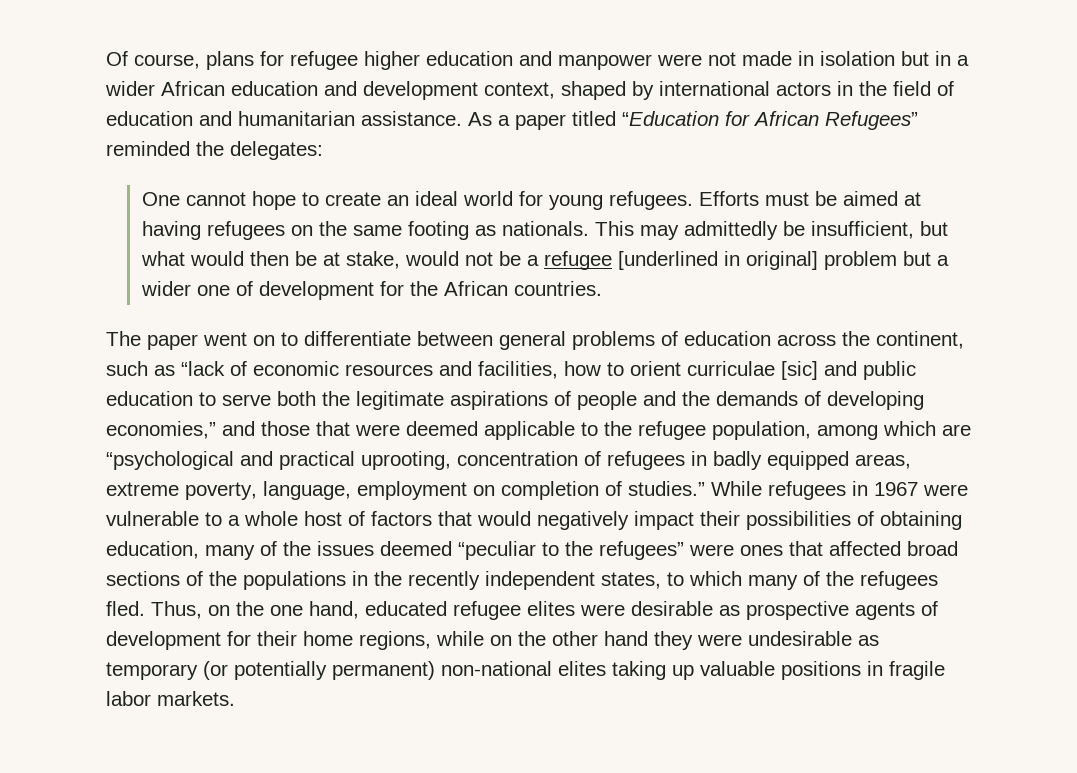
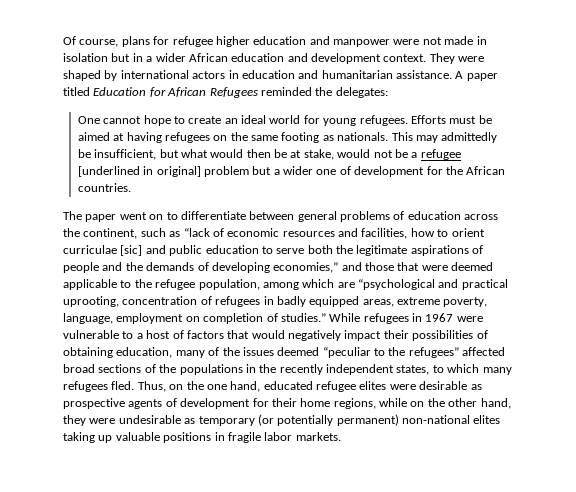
- Of course, plans for refugee higher education and manpower were not made in isolation but in a wider African education and development context, shaped by international actors in the field of education and humanitarian assistance.
+ Of course, plans for refugee higher education and manpower were not made in isolation but in a wider African education and development context. They were shaped by international actors in education and humanitarian assistance.
- As a paper titled “Education for African Refugees” reminded the delegates:
+ A paper titled Education for African Refugees reminded the delegates:
- While refugees in 1967 were vulnerable to a whole host of factors that would negatively impact their possibilities of obtaining education, many of the issues deemed “peculiar to the refugees” were ones that affected broad sections of the populations in the recently independent states, to which many of the refugees fled.
+ While refugees in 1967 were vulnerable to a host of factors that would negatively impact their possibilities of obtaining education, many of the issues deemed “peculiar to the refugees” affected broad sections of the populations in the recently independent states, to which many refugees fled.
- Thus, on the one hand, educated refugee elites were desirable as prospective agents of development for their home regions, while on the other hand they were undesirable as temporary (or potentially permanent) non-national elites taking up valuable positions in fragile labor markets.
+ Thus, on the one hand, educated refugee elites were desirable as prospective agents of development for their home regions, while on the other hand, they were undesirable as temporary (or potentially permanent) non-national elites taking up valuable positions in fragile labor markets.

